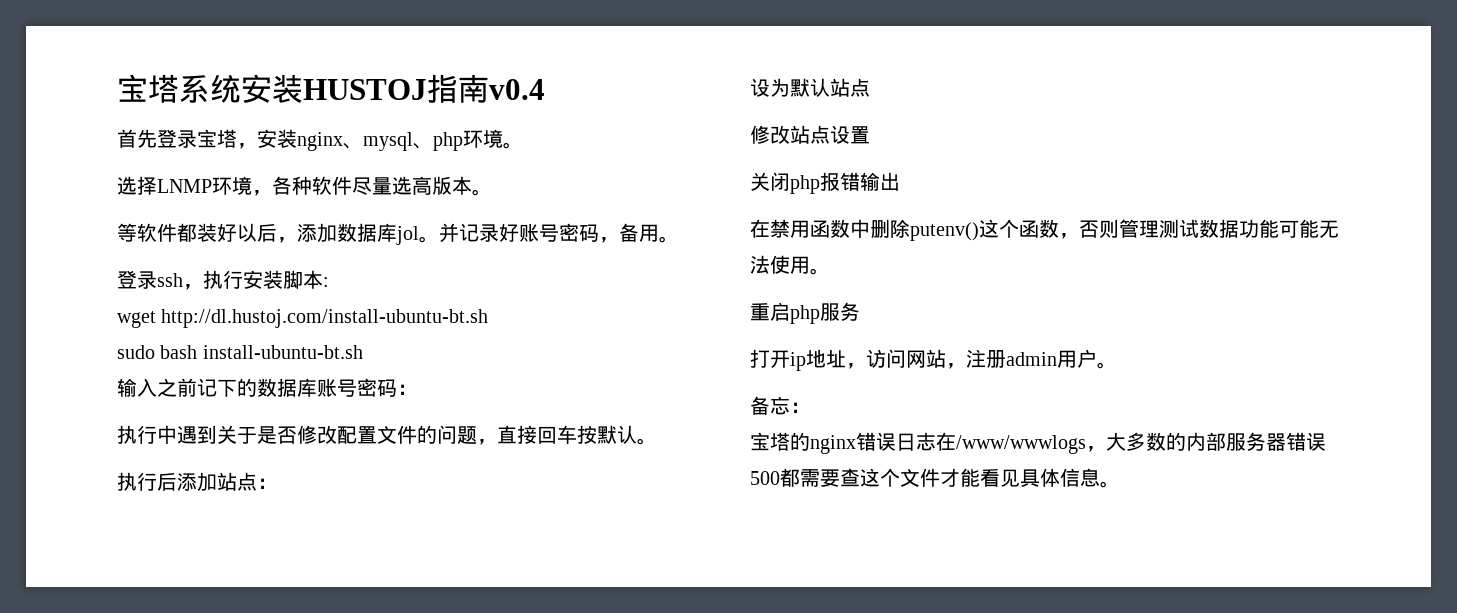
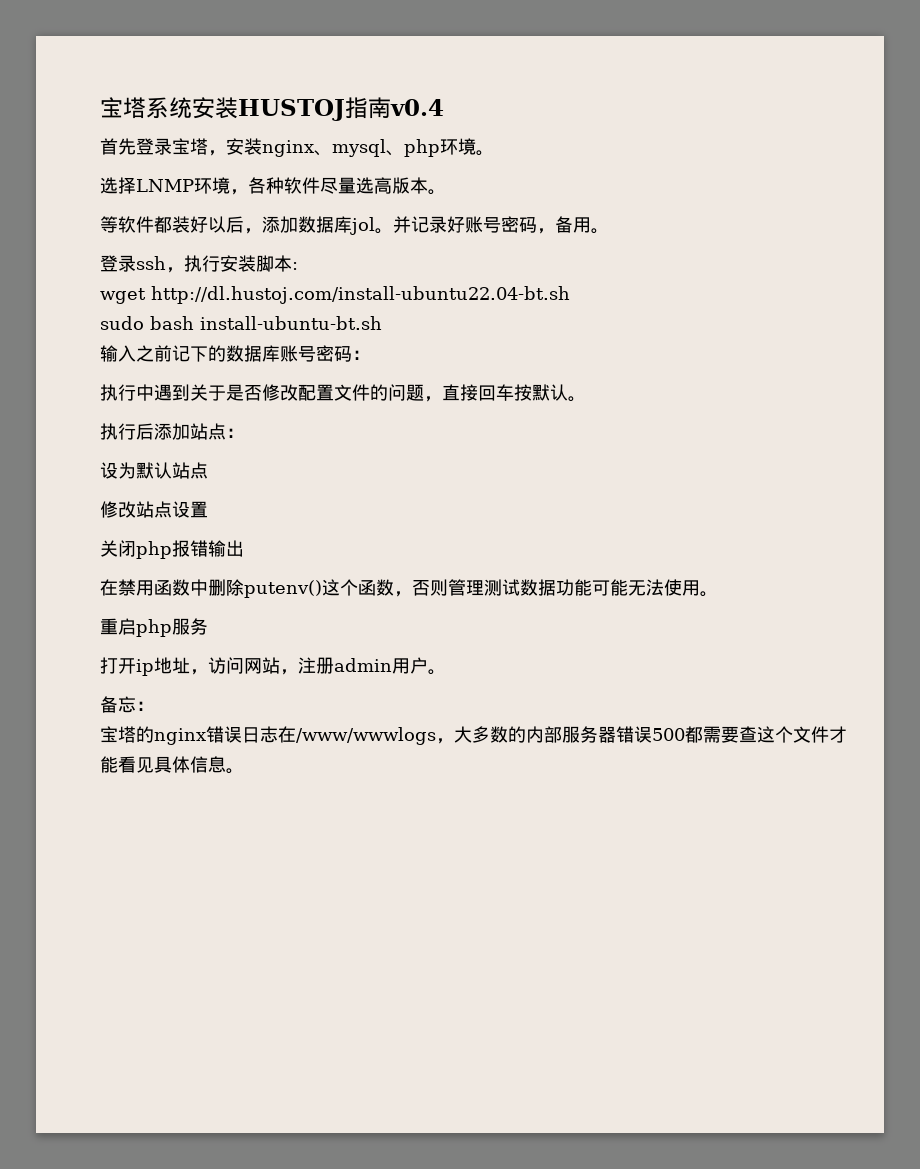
- wget http://dl.hustoj.com/install-ubuntu-bt.sh
+ wget http://dl.hustoj.com/install-ubuntu22.04-bt.sh

